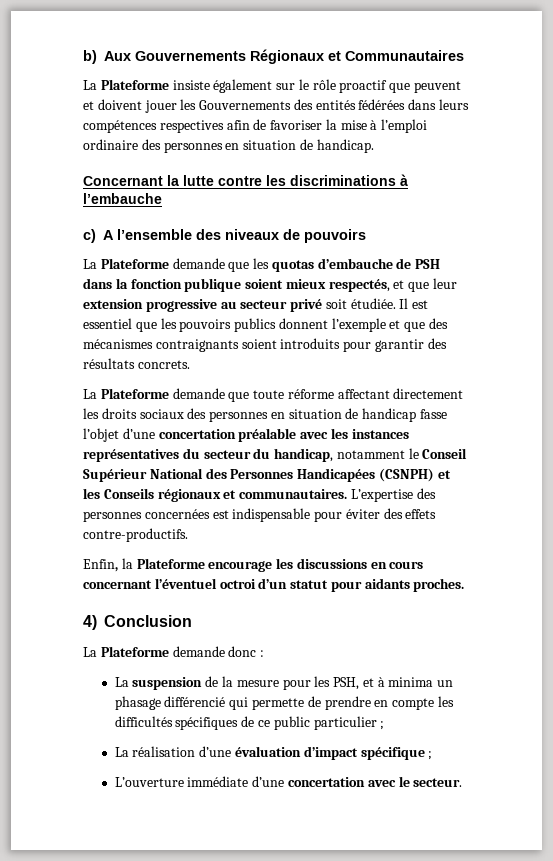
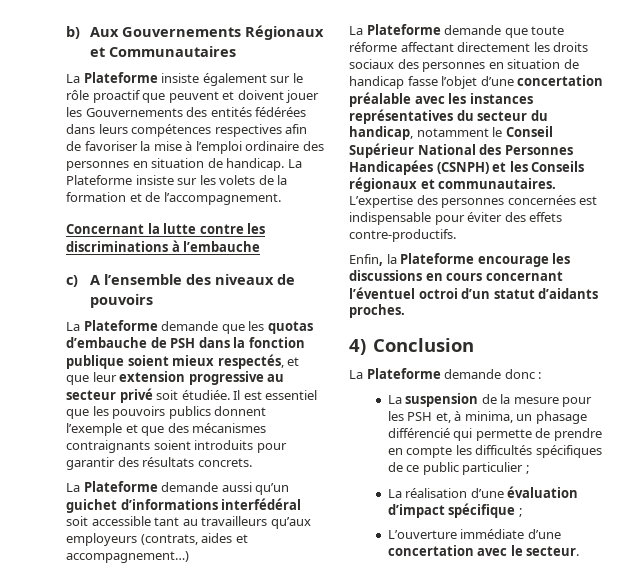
+ La Plateforme insiste sur les volets de la formation et de l’accompagnement.
+ La Plateforme demande aussi qu’un guichet d’informations interfédéral soit accessible tant au travailleurs qu’aux employeurs (contrats, aides et accompagnement…)
- Enfin, la Plateforme encourage les discussions en cours concernant l’éventuel octroi d’un statut pour aidants proches.
+ Enfin, la Plateforme encourage les discussions en cours concernant l’éventuel octroi d’un statut d’aidants proches.
- La suspension de la mesure pour les PSH, et à minima un phasage différencié qui permette de prendre en compte les difficultés spécifiques de ce public particulier ;
+ La suspension de la mesure pour les PSH et, à minima, un phasage différencié qui permette de prendre en compte les difficultés spécifiques de ce public particulier ;

